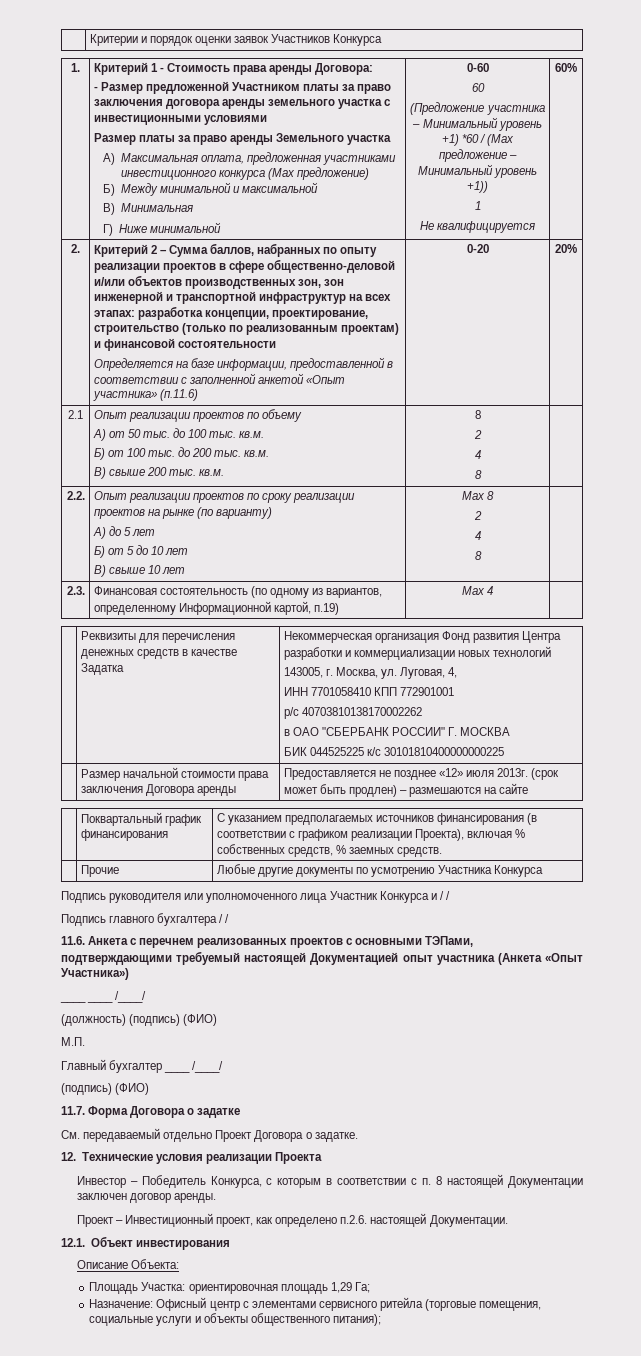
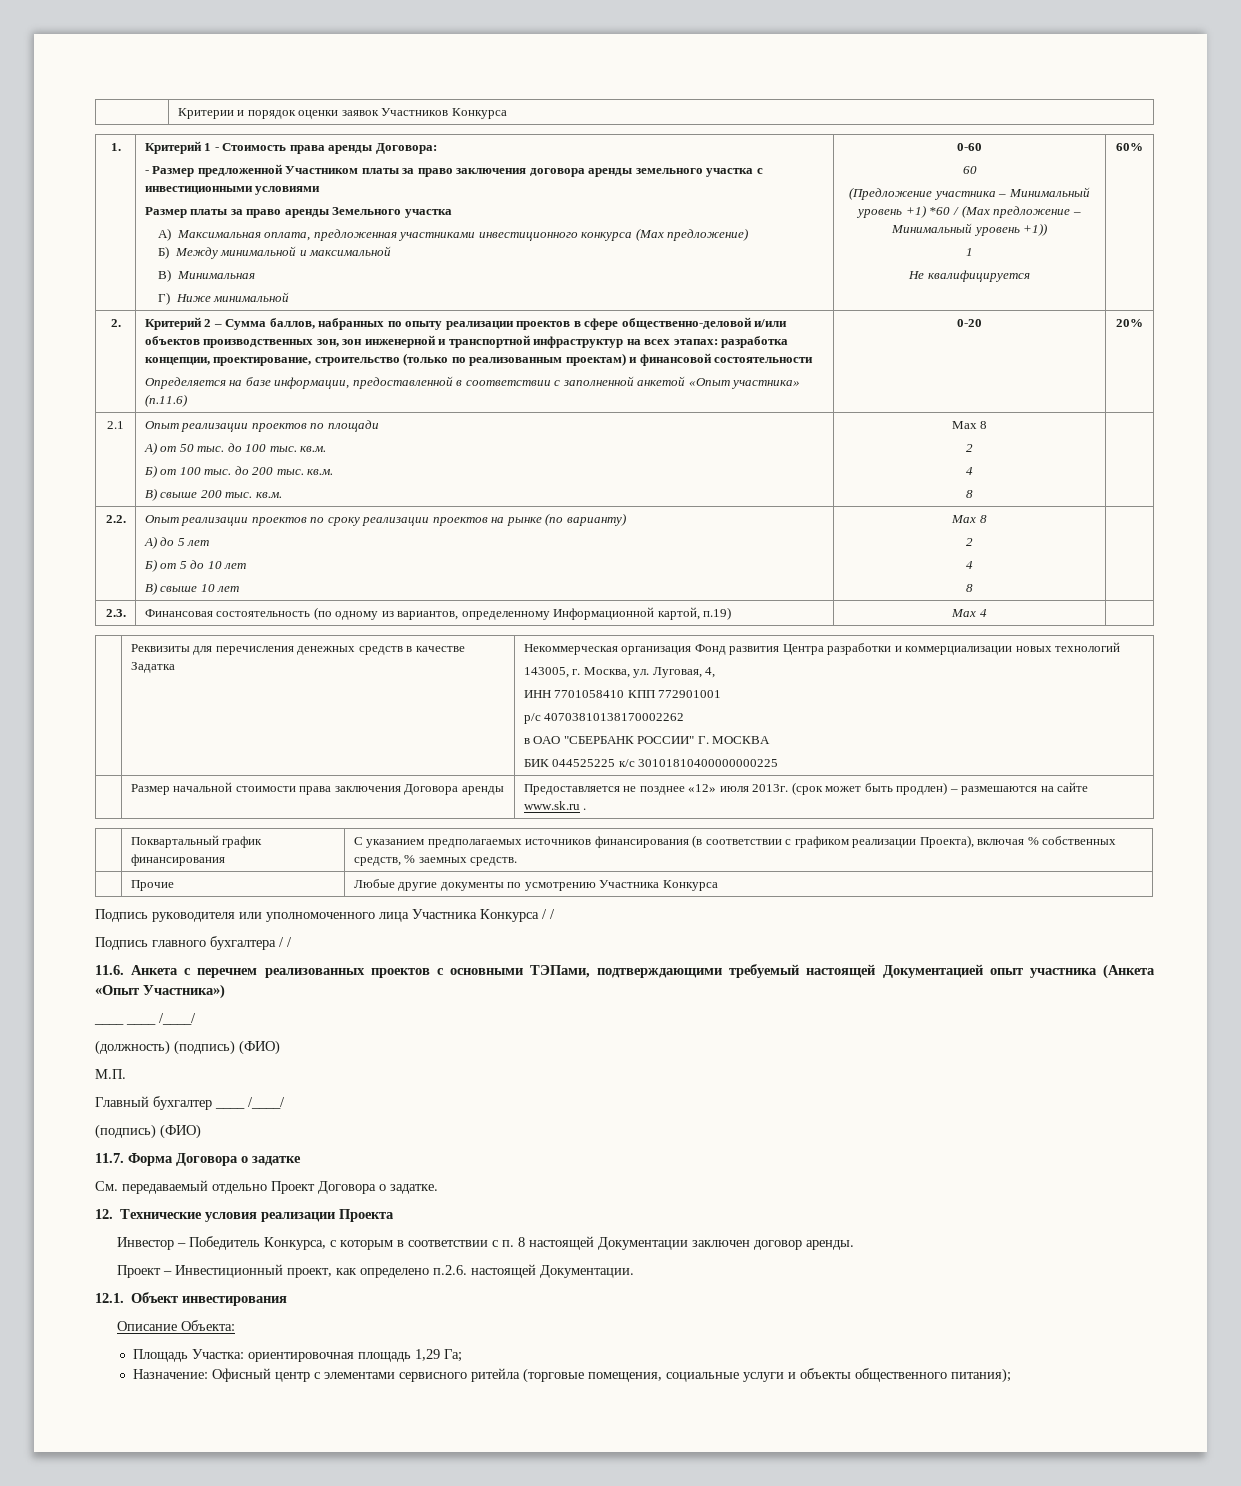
- 2.1 | Опыт реализации проектов по объему
+ 2.1 | Опыт реализации проектов по площади
  А) от 50 тыс. до 100 тыс. кв.м.
  Б) от 100 тыс. до 200 тыс. кв.м.
- В) свыше 200 тыс. кв.м. | 8
+ В) свыше 200 тыс. кв.м. | Max 8
- | Размер начальной стоимости права заключения Договора аренды | Предоставляется не позднее «12» июля 2013г. (срок может быть продлен) – размешаются на сайте
+ | Размер начальной стоимости права заключения Договора аренды | Предоставляется не позднее «12» июля 2013г. (срок может быть продлен) – размешаются на сайте www.sk.ru .
- Подпись руководителя или уполномоченного лица Участник Конкурса и / /
+ Подпись руководителя или уполномоченного лица Участника Конкурса / /

